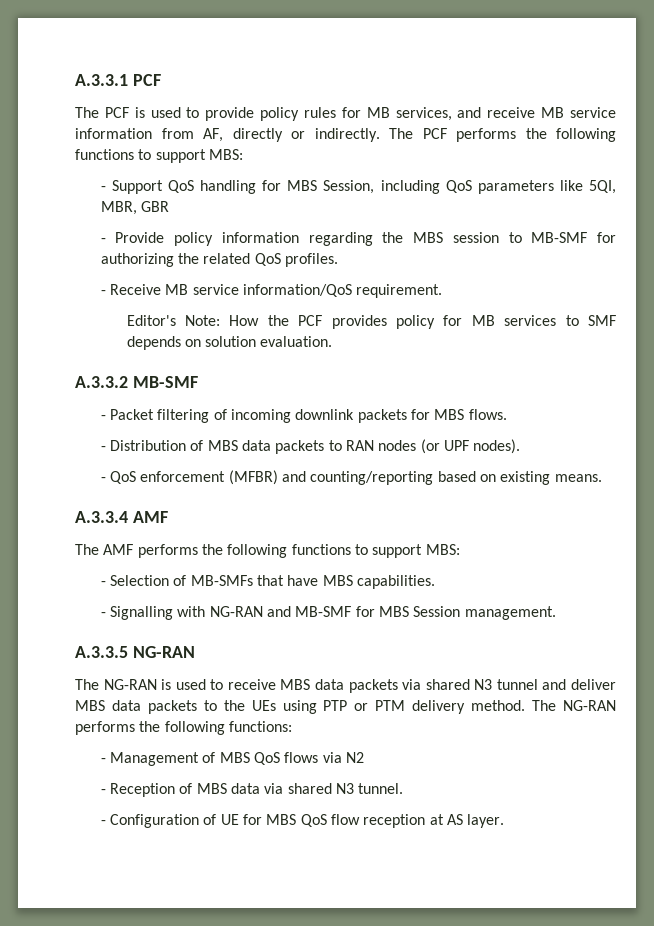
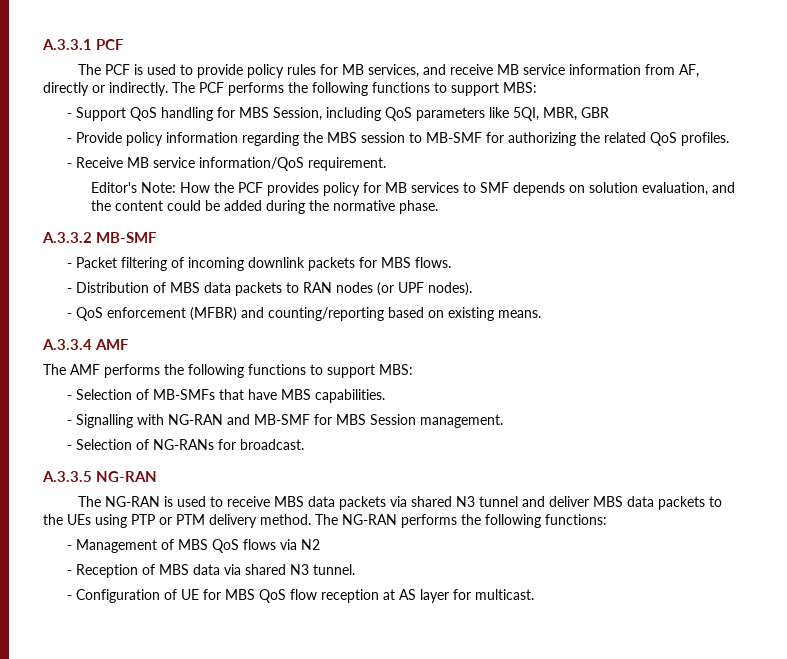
- Editor's Note: How the PCF provides policy for MB services to SMF depends on solution evaluation.
+ Editor's Note: How the PCF provides policy for MB services to SMF depends on solution evaluation, and the content could be added during the normative phase.
+ - Selection of NG-RANs for broadcast.
- - Configuration of UE for MBS QoS flow reception at AS layer.
+ - Configuration of UE for MBS QoS flow reception at AS layer for multicast.

